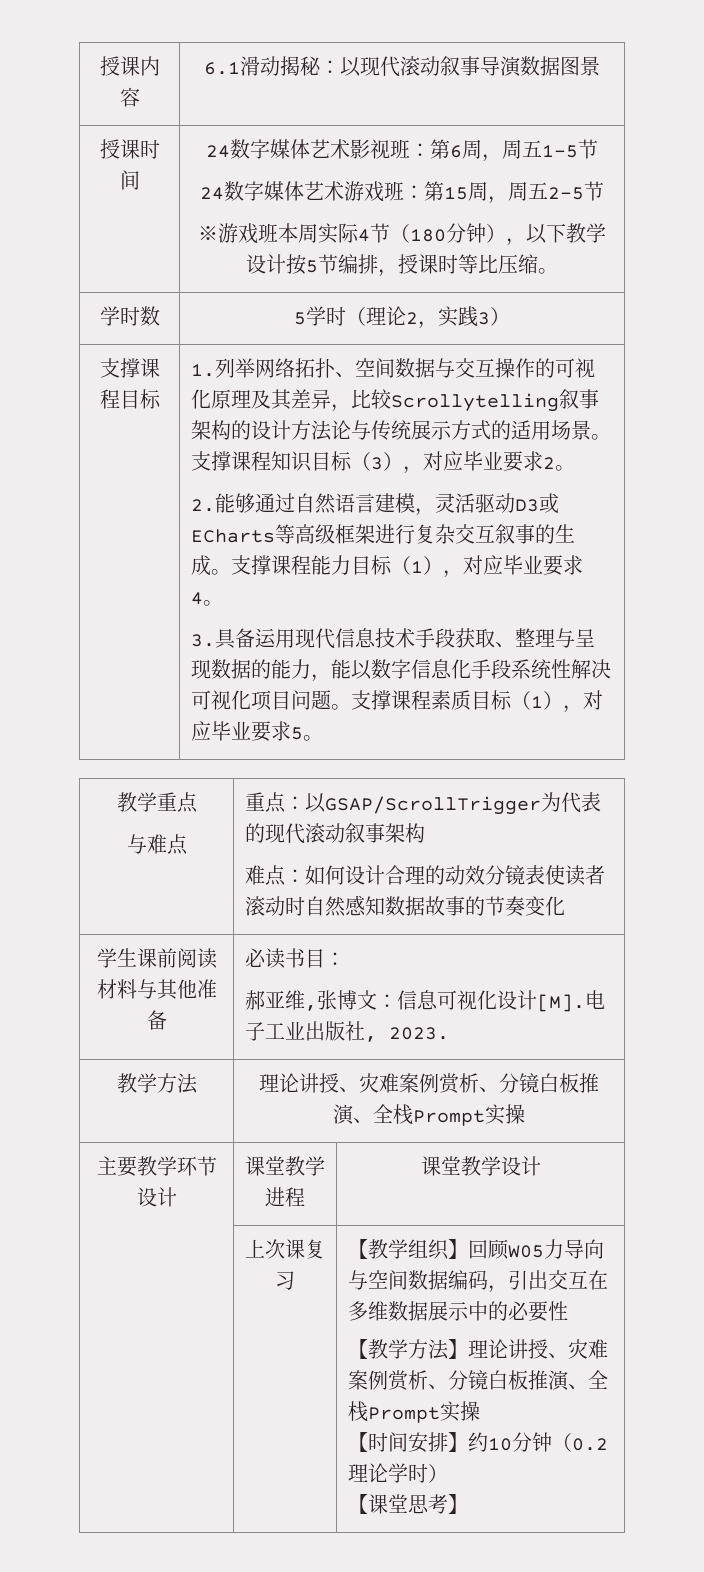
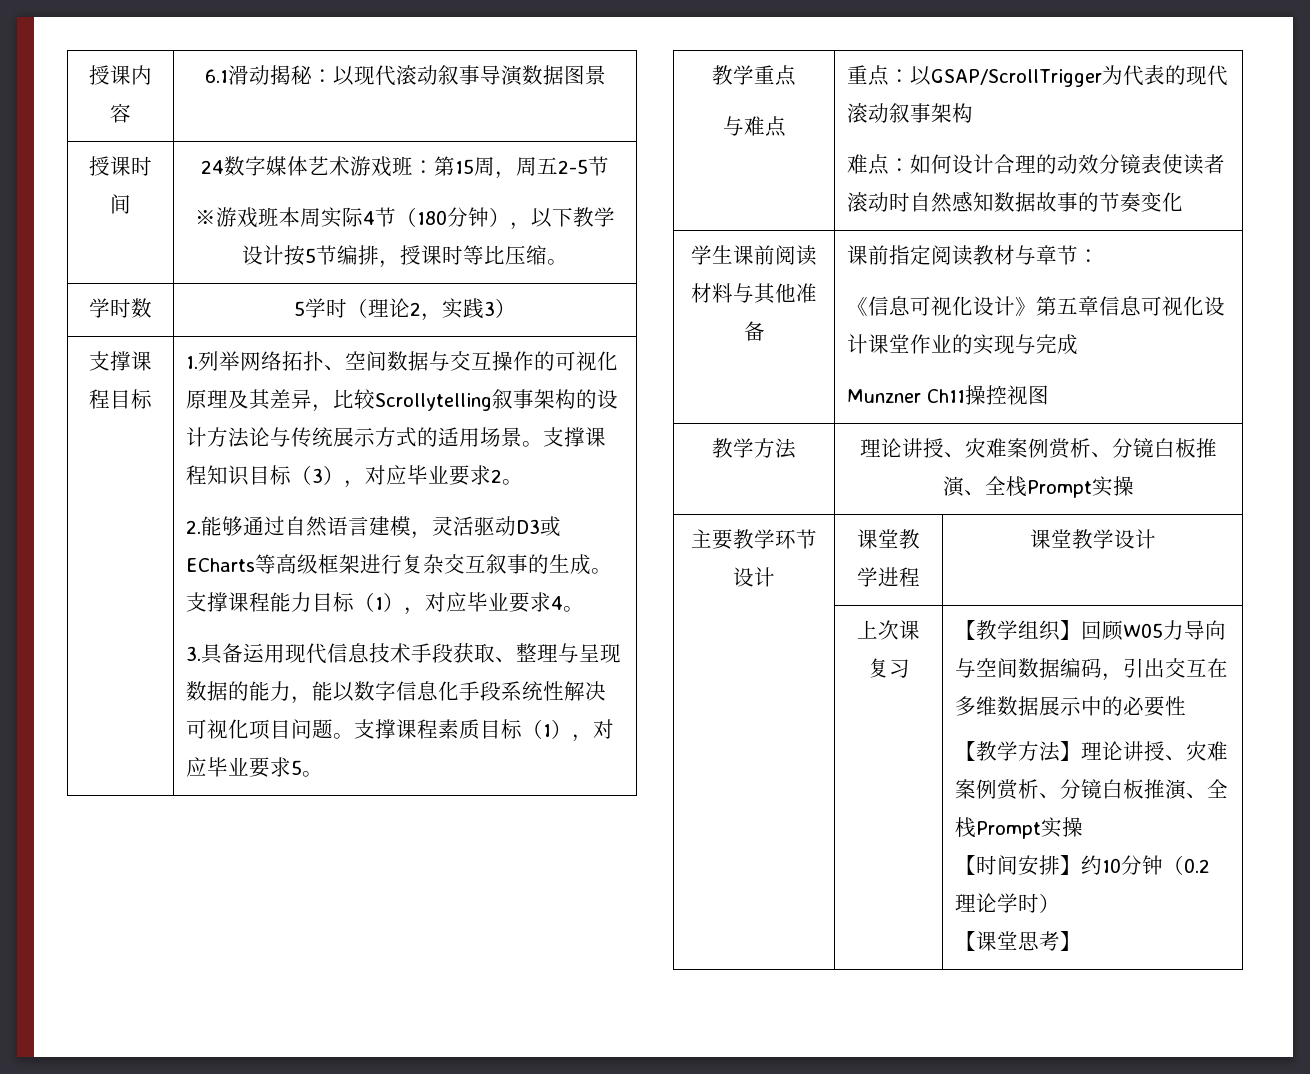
- 24数字媒体艺术影视班：第6周，周五1-5节
- 学生课前阅读材料与其他准备 | 必读书目：
- 郝亚维,张博文：信息可视化设计[M].电子工业出版社, 2023.
+ 学生课前阅读材料与其他准备 | 课前指定阅读教材与章节：
+ 《信息可视化设计》第五章信息可视化设计课堂作业的实现与完成
+ Munzner Ch11操控视图

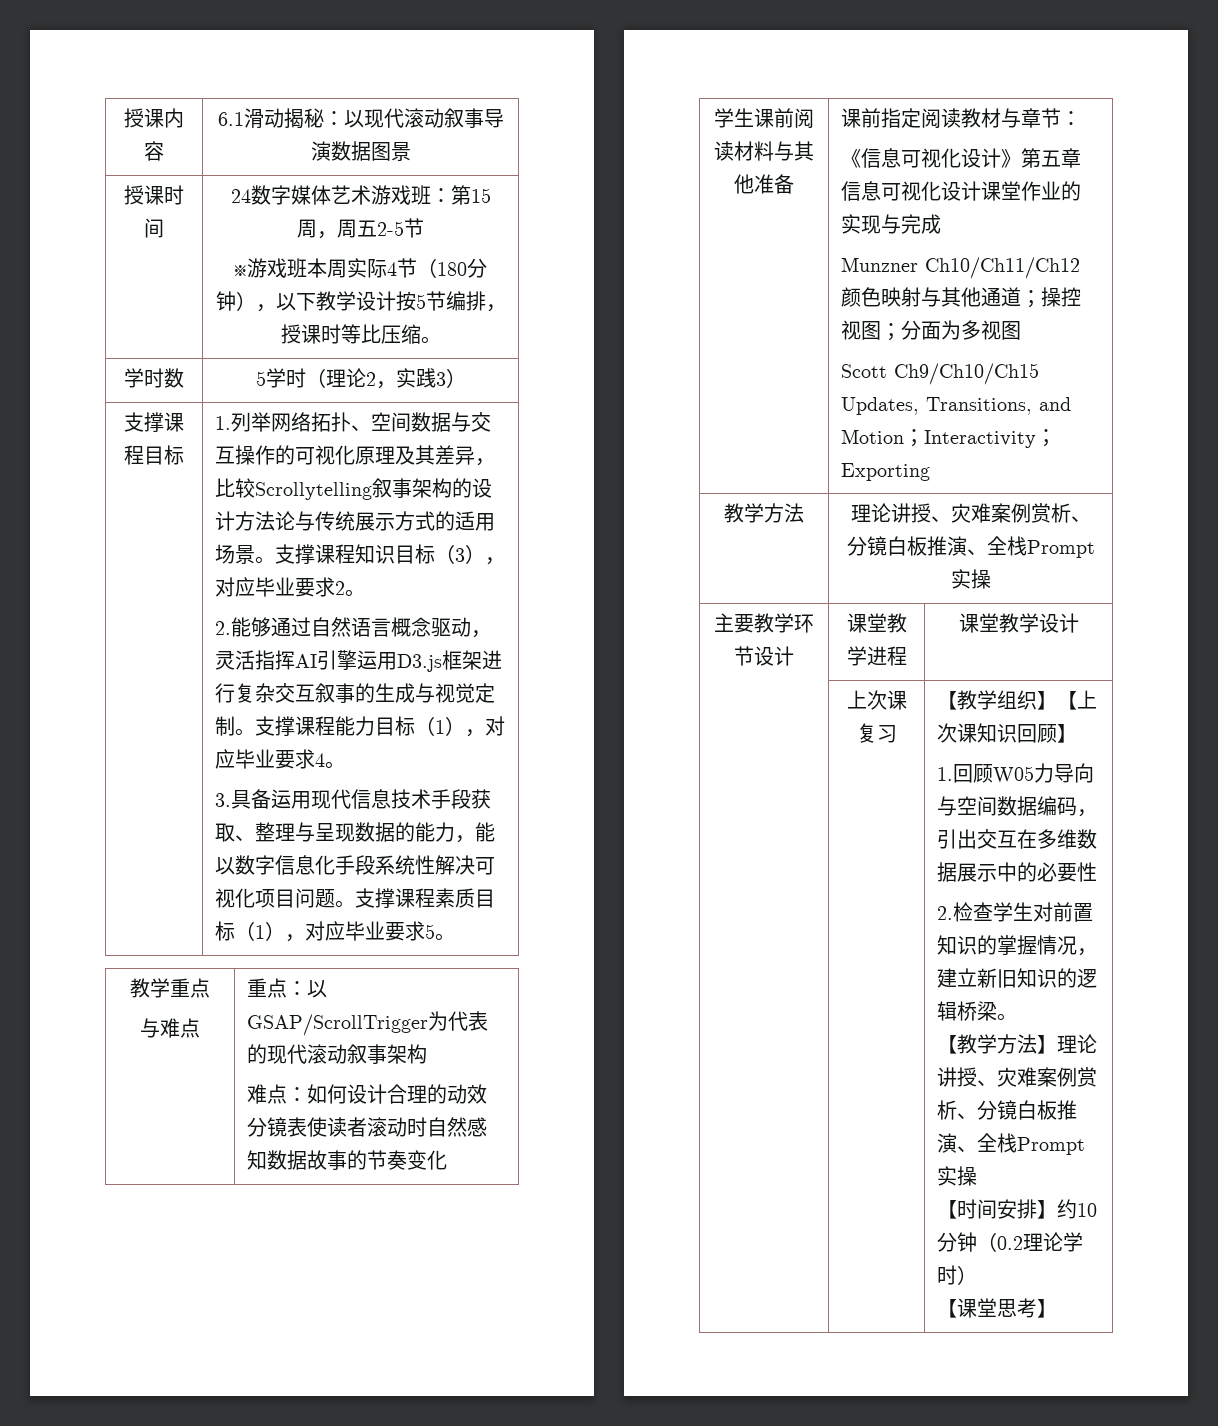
- 2.能够通过自然语言建模，灵活驱动D3或ECharts等高级框架进行复杂交互叙事的生成。
+ 2.能够通过自然语言概念驱动，灵活指挥AI引擎运用D3.js框架进行复杂交互叙事的生成与视觉定制。
- Munzner Ch11操控视图
+ Munzner Ch10/Ch11/Ch12颜色映射与其他通道；操控视图；分面为多视图
+ Scott Ch9/Ch10/Ch15 Updates, Transitions, and Motion；Interactivity；Exporting
- 【教学组织】回顾W05力导向与空间数据编码，引出交互在多维数据展示中的必要性
+ 【教学组织】【上次课知识回顾】
+ 1.回顾W05力导向与空间数据编码，引出交互在多维数据展示中的必要性
+ 2.检查学生对前置知识的掌握情况，建立新旧知识的逻辑桥梁。

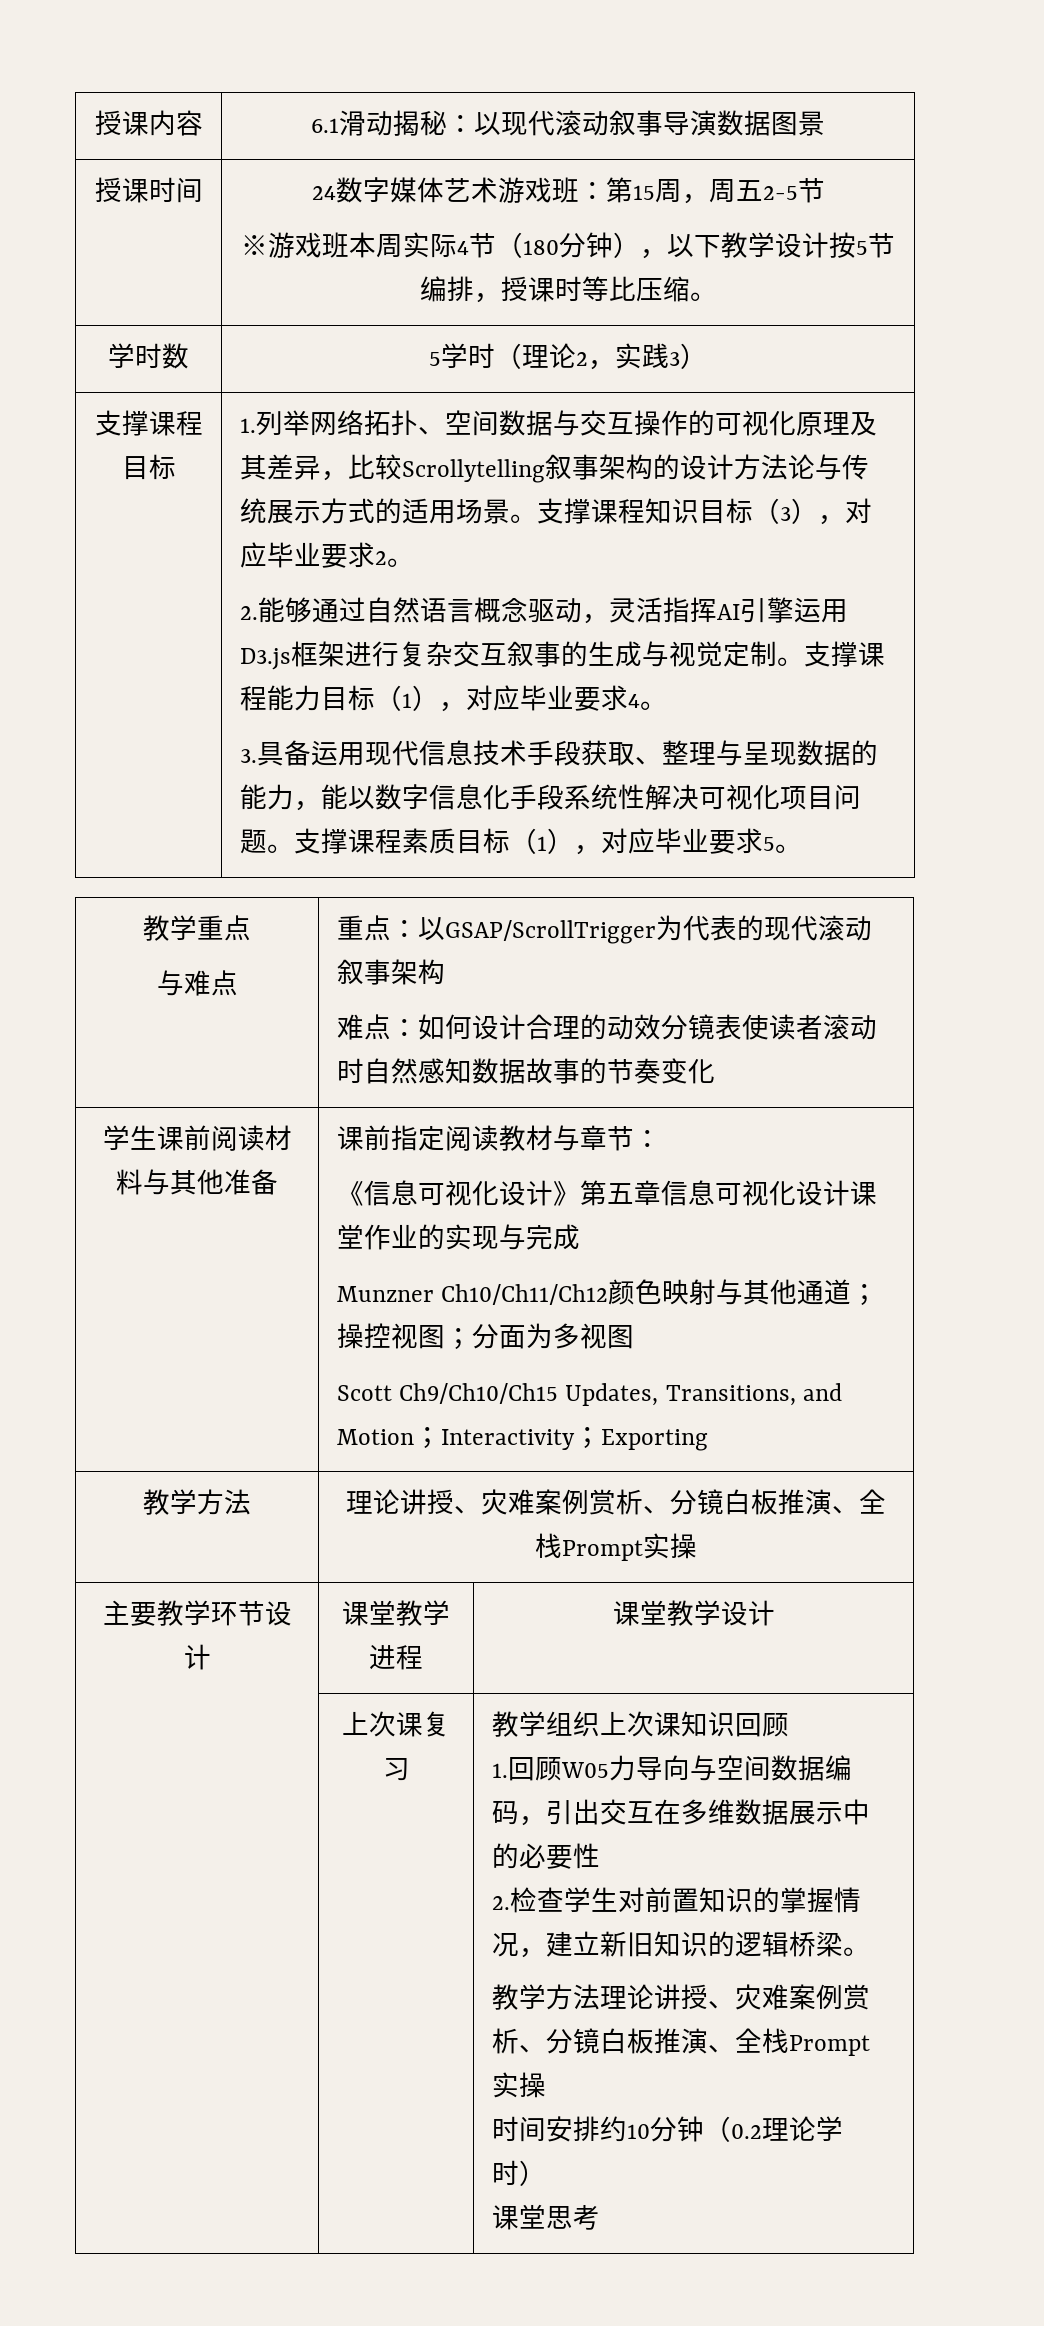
- 【教学组织】【上次课知识回顾】
+ 教学组织上次课知识回顾
- 【教学方法】理论讲授、灾难案例赏析、分镜白板推演、全栈Prompt实操
+ 教学方法理论讲授、灾难案例赏析、分镜白板推演、全栈Prompt实操
- 【时间安排】约10分钟（0.2理论学时）
+ 时间安排约10分钟（0.2理论学时）
- 【课堂思考】
+ 课堂思考

